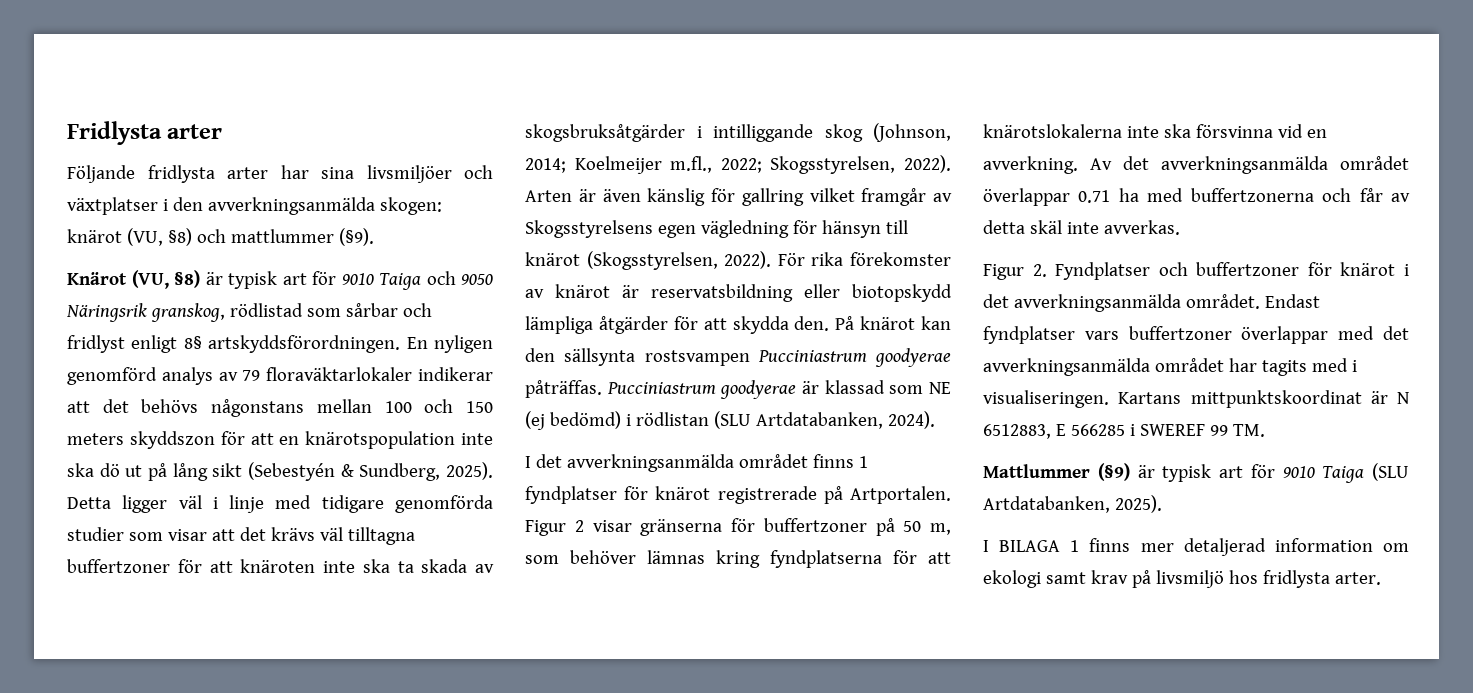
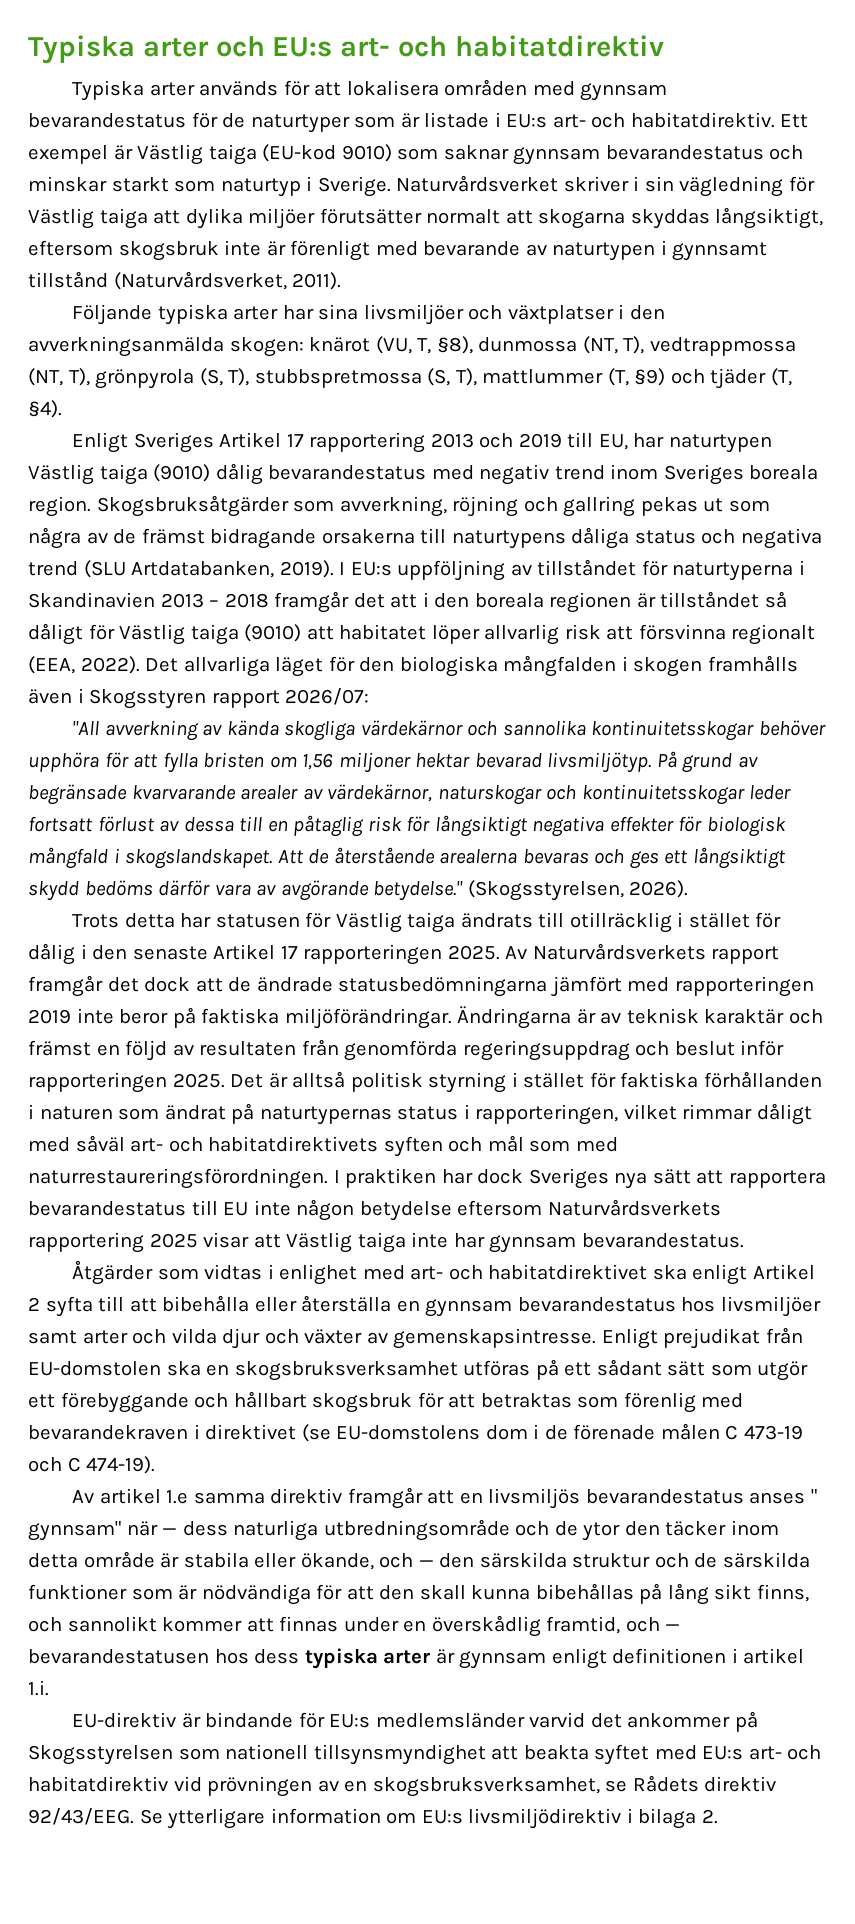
- Fridlysta arter
+ Typiska arter och EU:s art- och habitatdirektiv
+ Typiska arter används för att lokalisera områden med gynnsam bevarandestatus för de naturtyper som är listade i EU:s art- och habitatdirektiv. Ett exempel är Västlig taiga (EU-kod 9010) som saknar gynnsam bevarandestatus och minskar starkt som naturtyp i Sverige. Naturvårdsverket skriver i sin vägledning för Västlig taiga att dylika miljöer förutsätter normalt att skogarna skyddas långsiktigt, eftersom skogsbruk inte är förenligt med bevarande av naturtypen i gynnsamt tillstånd (Naturvårdsverket, 2011).
- Följande fridlysta arter har sina livsmiljöer och växtplatser i den avverkningsanmälda skogen: knärot (VU, §8) och mattlummer (§9).
- Knärot (VU, §8) är typisk art för 9010 Taiga och 9050 Näringsrik granskog, rödlistad som sårbar och fridlyst enligt 8§ artskyddsförordningen. En nyligen genomförd analys av 79 floraväktarlokaler indikerar att det behövs någonstans mellan 100 och 150 meters skyddszon för att en knärotspopulation inte ska dö ut på lång sikt (Sebestyén & Sundberg, 2025). Detta ligger väl i linje med tidigare genomförda studier som visar att det krävs väl tilltagna buffertzoner för att knäroten inte ska ta skada av skogsbruksåtgärder i intilliggande skog (Johnson, 2014; Koelmeijer m.fl., 2022; Skogsstyrelsen, 2022). Arten är även känslig för gallring vilket framgår av Skogsstyrelsens egen vägledning för hänsyn till knärot (Skogsstyrelsen, 2022). För rika förekomster av knärot är reservatsbildning eller biotopskydd lämpliga åtgärder för att skydda den. På knärot kan den sällsynta rostsvampen Pucciniastrum goodyerae påträffas. Pucciniastrum goodyerae är klassad som NE (ej bedömd) i rödlistan (SLU Artdatabanken, 2024).
- I det avverkningsanmälda området finns 1 fyndplatser för knärot registrerade på Artportalen. Figur 2 visar gränserna för buffertzoner på 50 m, som behöver lämnas kring fyndplatserna för att knärotslokalerna inte ska försvinna vid en avverkning. Av det avverkningsanmälda området överlappar 0.71 ha med buffertzonerna och får av detta skäl inte avverkas.
- Figur 2. Fyndplatser och buffertzoner för knärot i det avverkningsanmälda området. Endast fyndplatser vars buffertzoner överlappar med det avverkningsanmälda området har tagits med i visualiseringen. Kartans mittpunktskoordinat är N 6512883, E 566285 i SWEREF 99 TM.
- Mattlummer (§9) är typisk art för 9010 Taiga (SLU Artdatabanken, 2025).
- I BILAGA 1 finns mer detaljerad information om ekologi samt krav på livsmiljö hos fridlysta arter.
+ Följande typiska arter har sina livsmiljöer och växtplatser i den avverkningsanmälda skogen: knärot (VU, T, §8), dunmossa (NT, T), vedtrappmossa (NT, T), grönpyrola (S, T), stubbspretmossa (S, T), mattlummer (T, §9) och tjäder (T, §4).
+ Enligt Sveriges Artikel 17 rapportering 2013 och 2019 till EU, har naturtypen Västlig taiga (9010) dålig bevarandestatus med negativ trend inom Sveriges boreala region. Skogsbruksåtgärder som avverkning, röjning och gallring pekas ut som några av de främst bidragande orsakerna till naturtypens dåliga status och negativa trend (SLU Artdatabanken, 2019). I EU:s uppföljning av tillståndet för naturtyperna i Skandinavien 2013 – 2018 framgår det att i den boreala regionen är tillståndet så dåligt för Västlig taiga (9010) att habitatet löper allvarlig risk att försvinna regionalt (EEA, 2022). Det allvarliga läget för den biologiska mångfalden i skogen framhålls även i Skogsstyren rapport 2026/07:
+ "All avverkning av kända skogliga värdekärnor och sannolika kontinuitetsskogar behöver upphöra för att fylla bristen om 1,56 miljoner hektar bevarad livsmiljötyp. På grund av begränsade kvarvarande arealer av värdekärnor, naturskogar och kontinuitetsskogar leder fortsatt förlust av dessa till en påtaglig risk för långsiktigt negativa effekter för biologisk mångfald i skogslandskapet. Att de återstående arealerna bevaras och ges ett långsiktigt skydd bedöms därför vara av avgörande betydelse." (Skogsstyrelsen, 2026).
+ Trots detta har statusen för Västlig taiga ändrats till otillräcklig i stället för dålig i den senaste Artikel 17 rapporteringen 2025. Av Naturvårdsverkets rapport framgår det dock att de ändrade statusbedömningarna jämfört med rapporteringen 2019 inte beror på faktiska miljöförändringar. Ändringarna är av teknisk karaktär och främst en följd av resultaten från genomförda regeringsuppdrag och beslut inför rapporteringen 2025. Det är alltså politisk styrning i stället för faktiska förhållanden i naturen som ändrat på naturtypernas status i rapporteringen, vilket rimmar dåligt med såväl art- och habitatdirektivets syften och mål som med naturrestaureringsförordningen. I praktiken har dock Sveriges nya sätt att rapportera bevarandestatus till EU inte någon betydelse eftersom Naturvårdsverkets rapportering 2025 visar att Västlig taiga inte har gynnsam bevarandestatus.
+ Åtgärder som vidtas i enlighet med art- och habitatdirektivet ska enligt Artikel 2 syfta till att bibehålla eller återställa en gynnsam bevarandestatus hos livsmiljöer samt arter och vilda djur och växter av gemenskapsintresse. Enligt prejudikat från EU-domstolen ska en skogsbruksverksamhet utföras på ett sådant sätt som utgör ett förebyggande och hållbart skogsbruk för att betraktas som förenlig med bevarandekraven i direktivet (se EU-domstolens dom i de förenade målen C 473-19 och C 474-19).
+ Av artikel 1.e samma direktiv framgår att en livsmiljös bevarandestatus anses " gynnsam" när — dess naturliga utbredningsområde och de ytor den täcker inom detta område är stabila eller ökande, och — den särskilda struktur och de särskilda funktioner som är nödvändiga för att den skall kunna bibehållas på lång sikt finns, och sannolikt kommer att finnas under en överskådlig framtid, och — bevarandestatusen hos dess typiska arter är gynnsam enligt definitionen i artikel 1.i.
+ EU-direktiv är bindande för EU:s medlemsländer varvid det ankommer på Skogsstyrelsen som nationell tillsynsmyndighet att beakta syftet med EU:s art- och habitatdirektiv vid prövningen av en skogsbruksverksamhet, se Rådets direktiv 92/43/EEG. Se ytterligare information om EU:s livsmiljödirektiv i bilaga 2.

